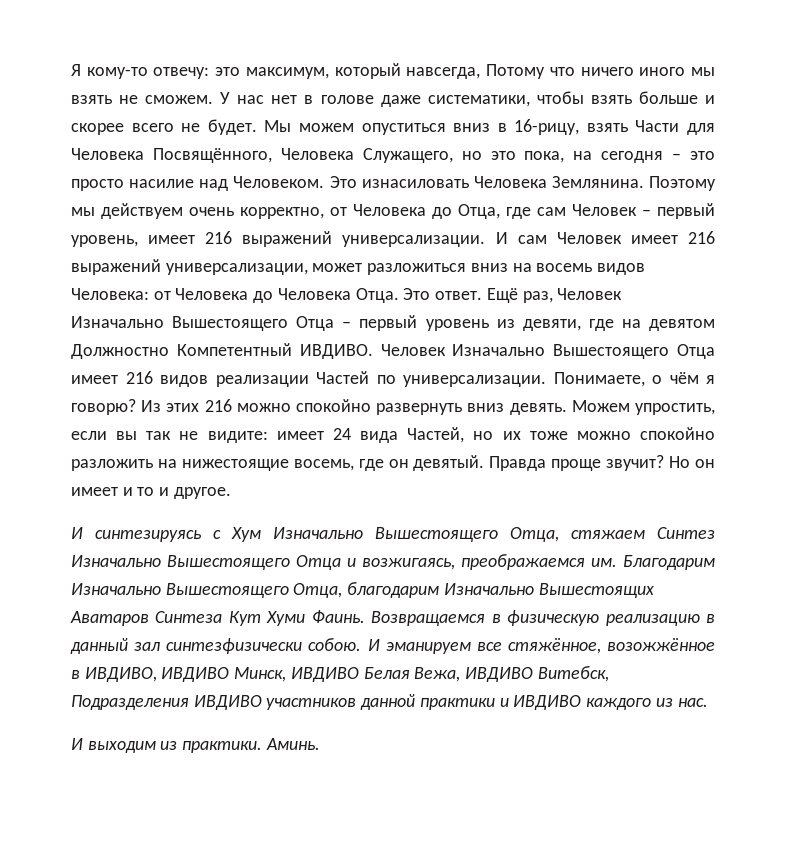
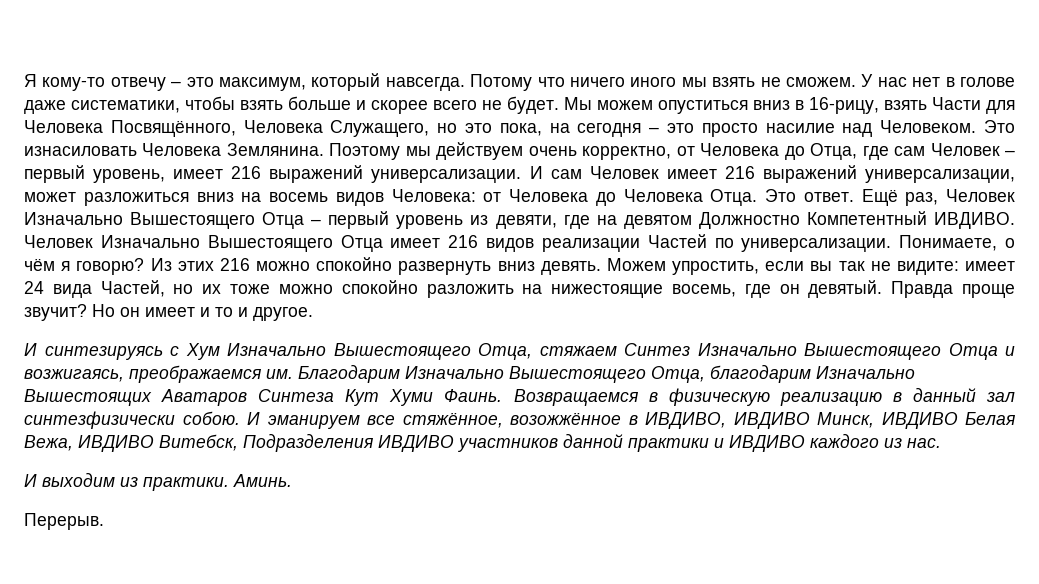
- Я кому-то отвечу: это максимум, который навсегда, Потому что ничего иного мы взять не сможем.
+ Я кому-то отвечу – это максимум, который навсегда. Потому что ничего иного мы взять не сможем.
+ Перерыв.

